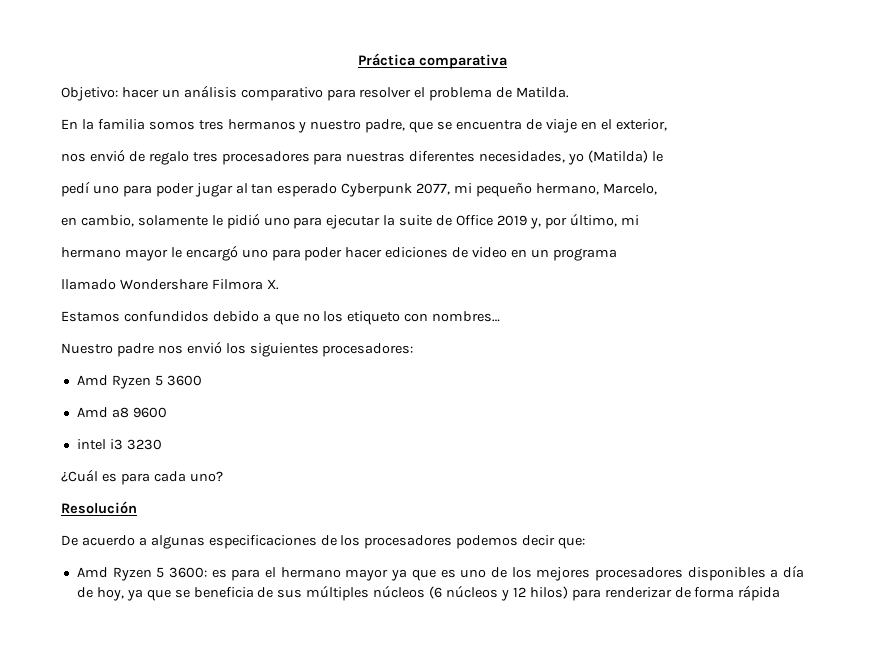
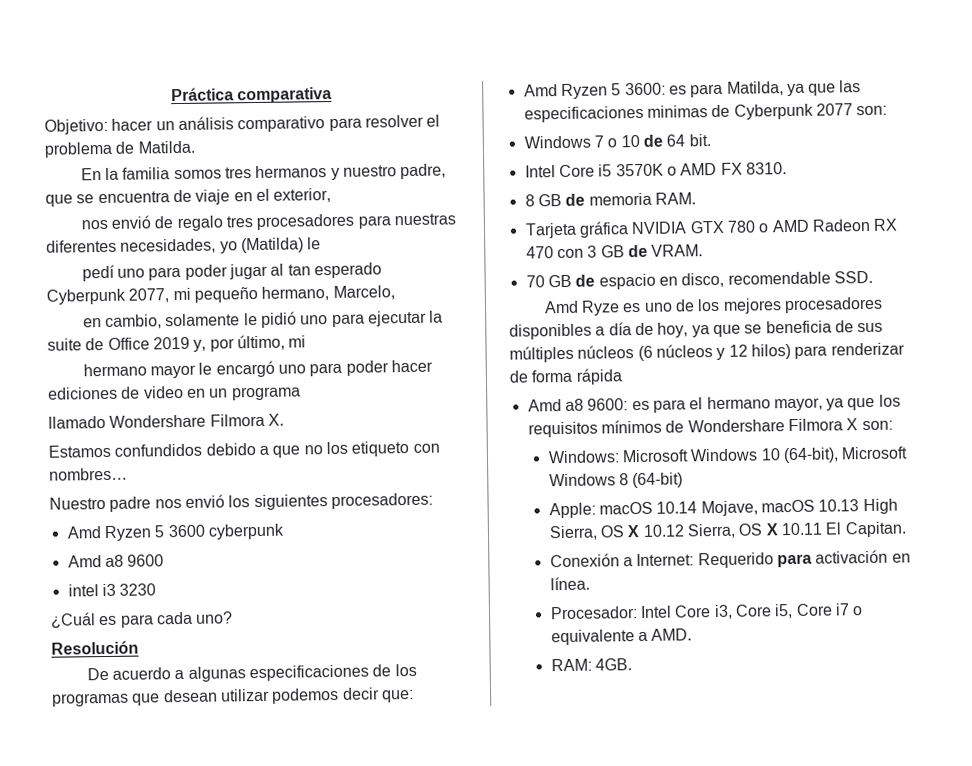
- Amd Ryzen 5 3600
+ Amd Ryzen 5 3600 cyberpunk
- De acuerdo a algunas especificaciones de los procesadores podemos decir que:
+ De acuerdo a algunas especificaciones de los programas que desean utilizar podemos decir que:
- Amd Ryzen 5 3600: es para el hermano mayor ya que es uno de los mejores procesadores disponibles a día de hoy, ya que se beneficia de sus múltiples núcleos (6 núcleos y 12 hilos) para renderizar de forma rápida
+ Amd Ryzen 5 3600: es para Matilda, ya que las especificaciones minimas de Cyberpunk 2077 son:
+ Windows 7 o 10 de 64 bit.
+ Intel Core i5 3570K o AMD FX 8310.
+ 8 GB de memoria RAM.
+ Tarjeta gráfica NVIDIA GTX 780 o AMD Radeon RX 470 con 3 GB de VRAM.
+ 70 GB de espacio en disco, recomendable SSD.
+ Amd Ryze es uno de los mejores procesadores disponibles a día de hoy, ya que se beneficia de sus múltiples núcleos (6 núcleos y 12 hilos) para renderizar de forma rápida
+ Amd a8 9600: es para el hermano mayor, ya que los requisitos mínimos de Wondershare Filmora X son:
+ Windows: Microsoft Windows 10 (64-bit), Microsoft Windows 8 (64-bit)
+ Apple: macOS 10.14 Mojave, macOS 10.13 High Sierra, OS X 10.12 Sierra, OS X 10.11 El Capitan.
+ Conexión a Internet: Requerido para activación en línea.
+ Procesador: Intel Core i3, Core i5, Core i7 o equivalente a AMD.
+ RAM: 4GB.

